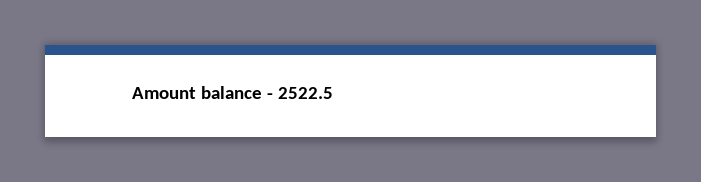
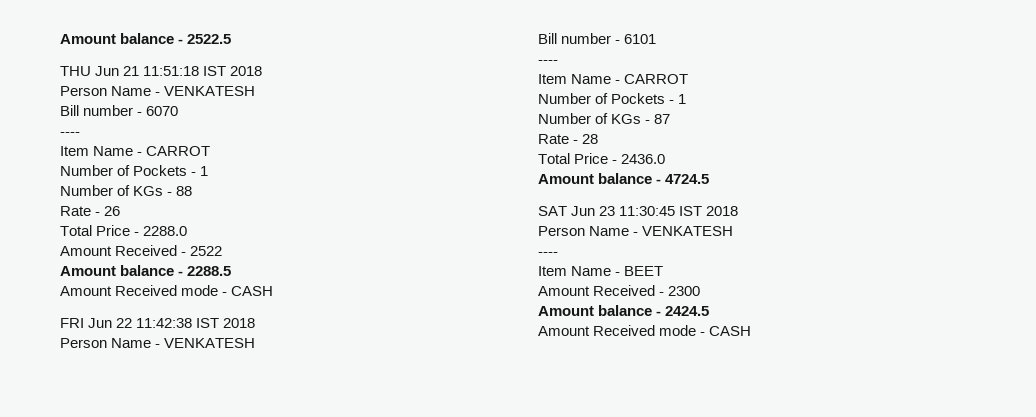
+ THU Jun 21 11:51:18 IST 2018
+ Person Name - VENKATESH
+ Bill number - 6070
+ ----
+ Item Name - CARROT
+ Number of Pockets - 1
+ Number of KGs - 88
+ Rate - 26
+ Total Price - 2288.0
+ Amount Received - 2522
+ Amount balance - 2288.5
+ Amount Received mode - CASH
+ FRI Jun 22 11:42:38 IST 2018
+ Person Name - VENKATESH
+ Bill number - 6101
+ ----
+ Item Name - CARROT
+ Number of Pockets - 1
+ Number of KGs - 87
+ Rate - 28
+ Total Price - 2436.0
+ Amount balance - 4724.5
+ SAT Jun 23 11:30:45 IST 2018
+ Person Name - VENKATESH
+ ----
+ Item Name - BEET
+ Amount Received - 2300
+ Amount balance - 2424.5
+ Amount Received mode - CASH

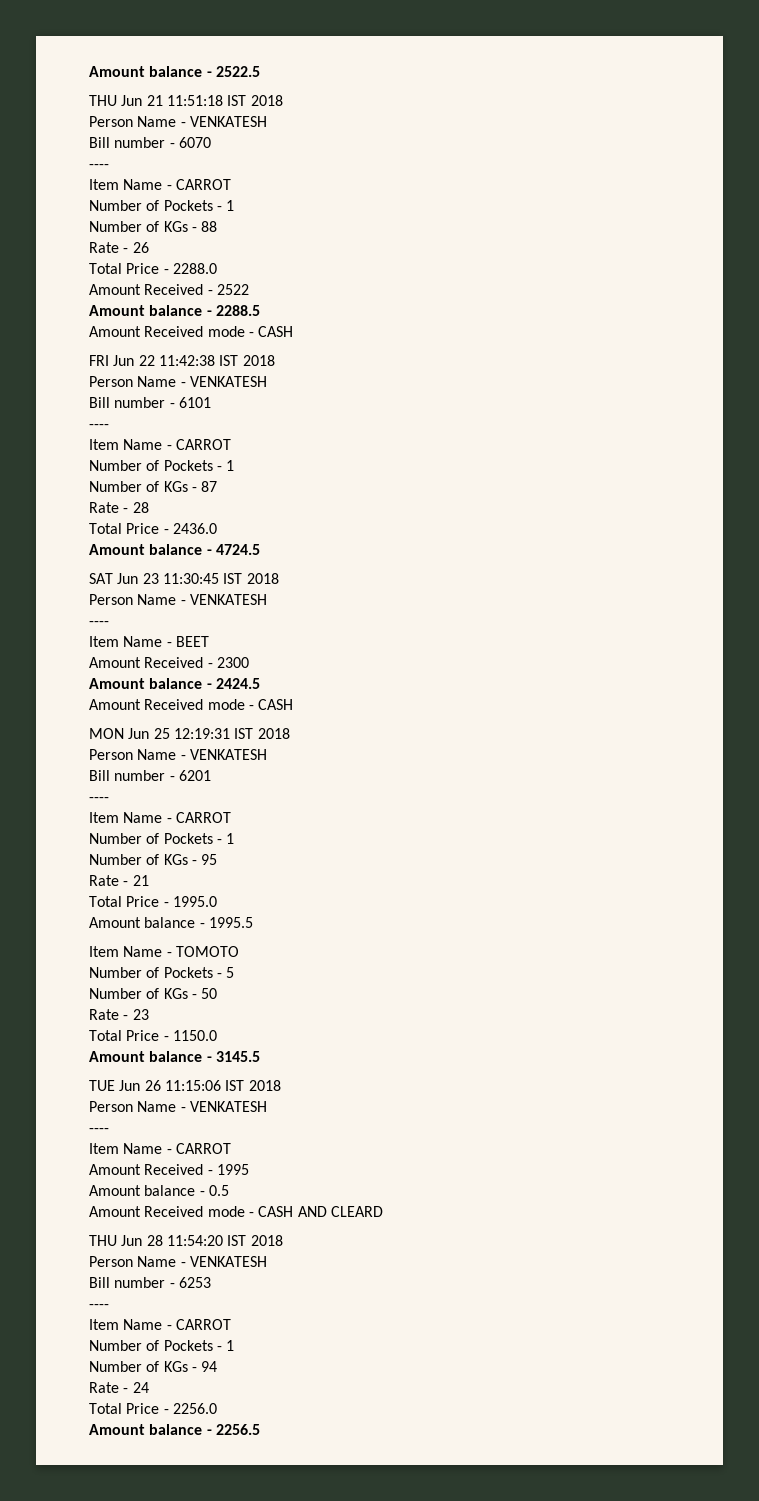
+ MON Jun 25 12:19:31 IST 2018
+ Person Name - VENKATESH
+ Bill number - 6201
+ ----
+ Item Name - CARROT
+ Number of Pockets - 1
+ Number of KGs - 95
+ Rate - 21
+ Total Price - 1995.0
+ Amount balance - 1995.5
+ Item Name - TOMOTO
+ Number of Pockets - 5
+ Number of KGs - 50
+ Rate - 23
+ Total Price - 1150.0
+ Amount balance - 3145.5
+ TUE Jun 26 11:15:06 IST 2018
+ Person Name - VENKATESH
+ ----
+ Item Name - CARROT
+ Amount Received - 1995
+ Amount balance - 0.5
+ Amount Received mode - CASH AND CLEARD
+ THU Jun 28 11:54:20 IST 2018
+ Person Name - VENKATESH
+ Bill number - 6253
+ ----
+ Item Name - CARROT
+ Number of Pockets - 1
+ Number of KGs - 94
+ Rate - 24
+ Total Price - 2256.0
+ Amount balance - 2256.5

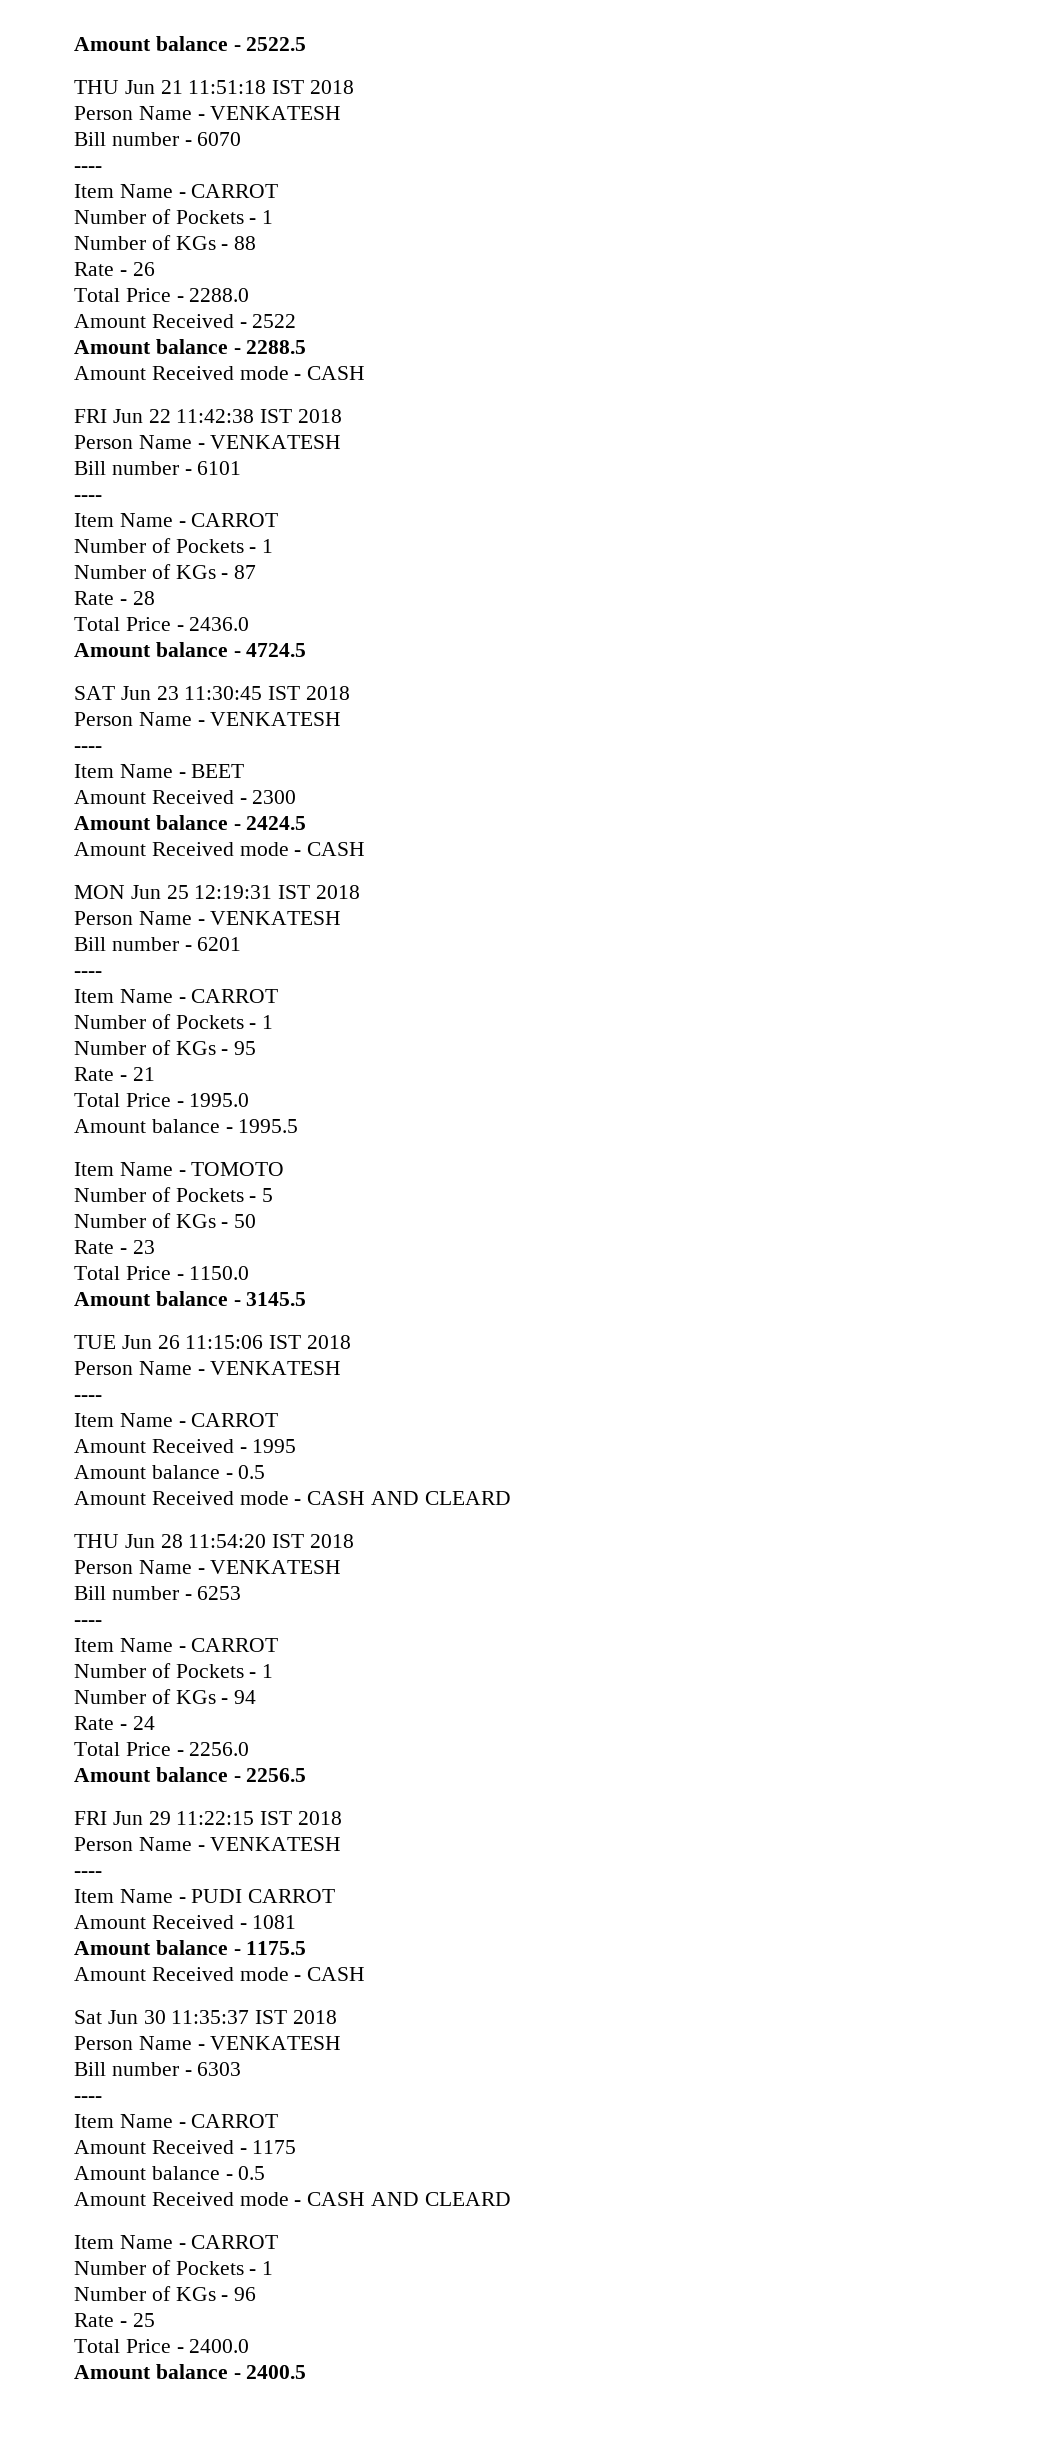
+ FRI Jun 29 11:22:15 IST 2018
+ Person Name - VENKATESH
+ ----
+ Item Name - PUDI CARROT
+ Amount Received - 1081
+ Amount balance - 1175.5
+ Amount Received mode - CASH
+ Sat Jun 30 11:35:37 IST 2018
+ Person Name - VENKATESH
+ Bill number - 6303
+ ----
+ Item Name - CARROT
+ Amount Received - 1175
+ Amount balance - 0.5
+ Amount Received mode - CASH AND CLEARD
+ Item Name - CARROT
+ Number of Pockets - 1
+ Number of KGs - 96
+ Rate - 25
+ Total Price - 2400.0
+ Amount balance - 2400.5

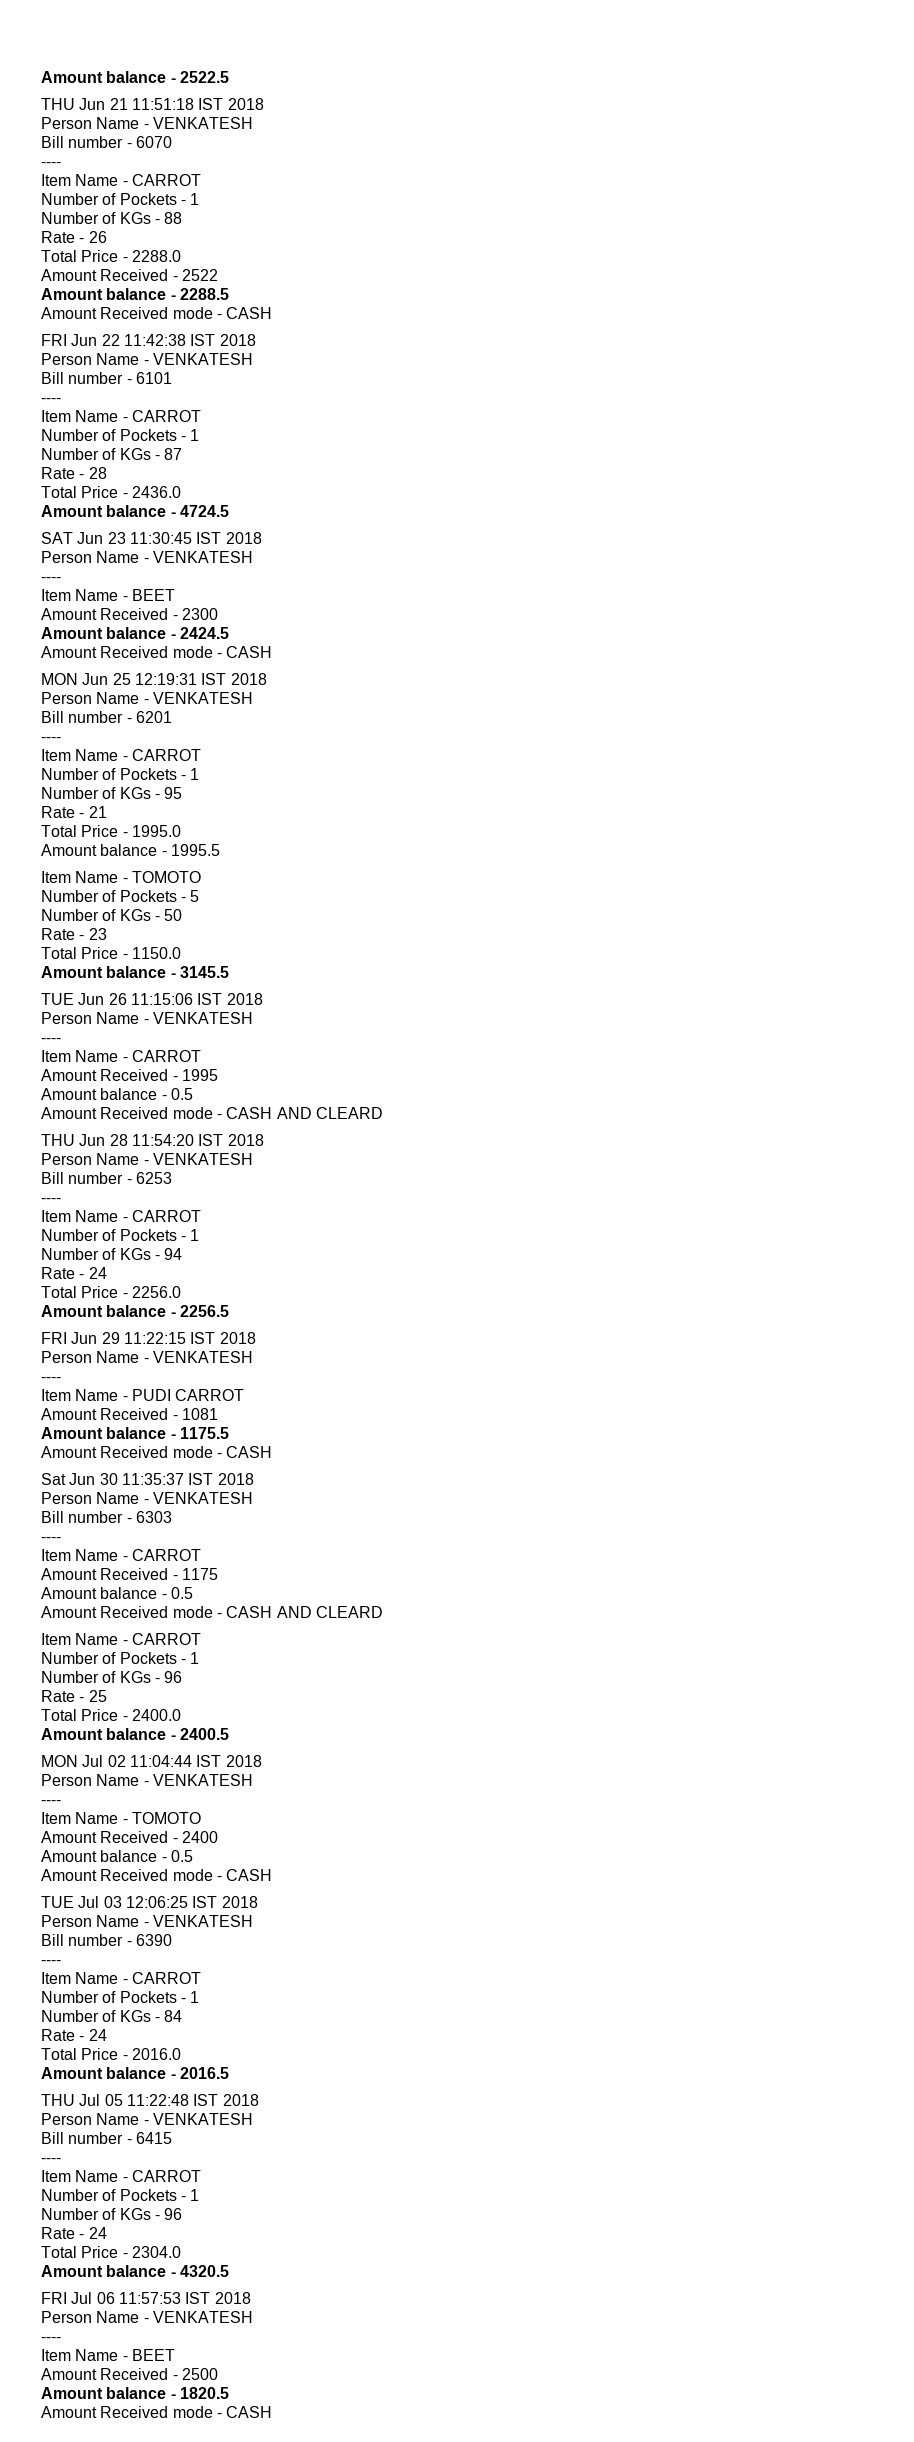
+ MON Jul 02 11:04:44 IST 2018
+ Person Name - VENKATESH
+ ----
+ Item Name - TOMOTO
+ Amount Received - 2400
+ Amount balance - 0.5
+ Amount Received mode - CASH
+ TUE Jul 03 12:06:25 IST 2018
+ Person Name - VENKATESH
+ Bill number - 6390
+ ----
+ Item Name - CARROT
+ Number of Pockets - 1
+ Number of KGs - 84
+ Rate - 24
+ Total Price - 2016.0
+ Amount balance - 2016.5
+ THU Jul 05 11:22:48 IST 2018
+ Person Name - VENKATESH
+ Bill number - 6415
+ ----
+ Item Name - CARROT
+ Number of Pockets - 1
+ Number of KGs - 96
+ Rate - 24
+ Total Price - 2304.0
+ Amount balance - 4320.5
+ FRI Jul 06 11:57:53 IST 2018
+ Person Name - VENKATESH
+ ----
+ Item Name - BEET
+ Amount Received - 2500
+ Amount balance - 1820.5
+ Amount Received mode - CASH

